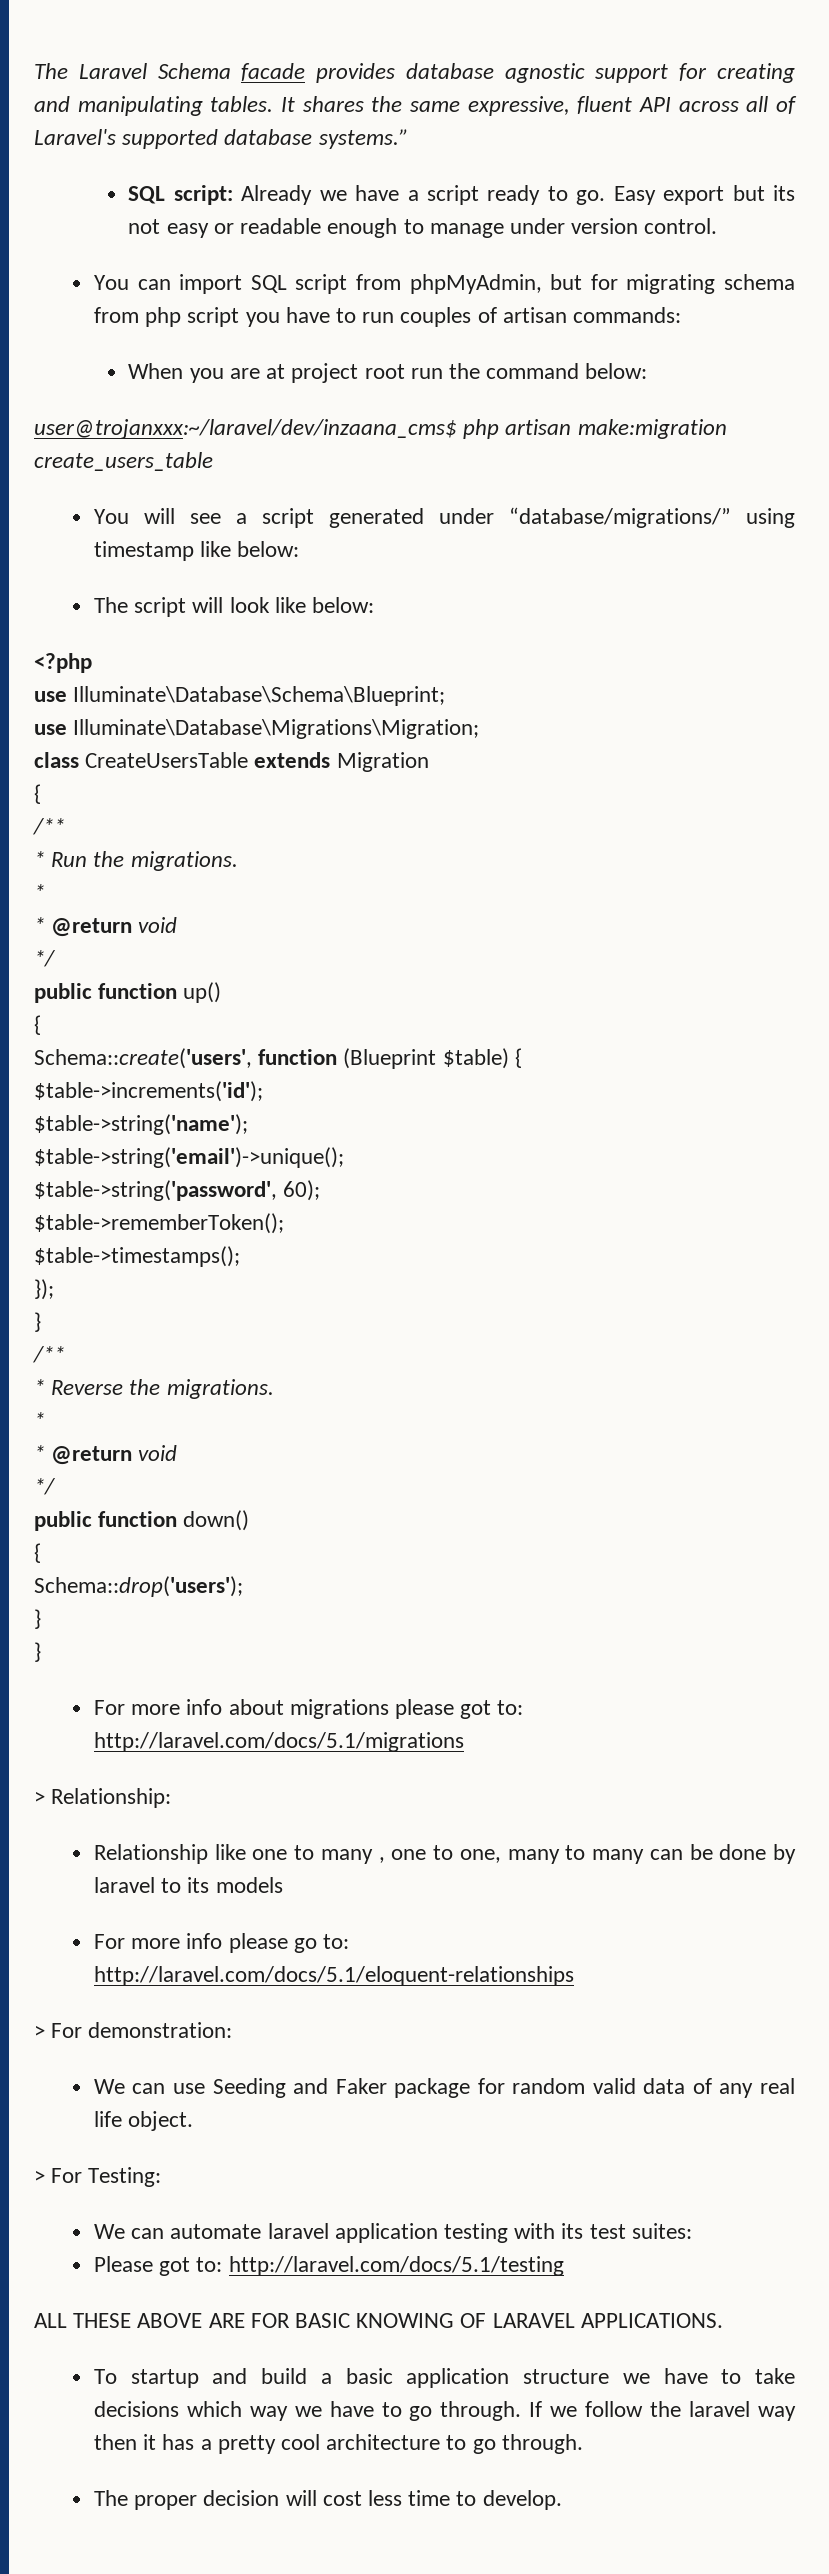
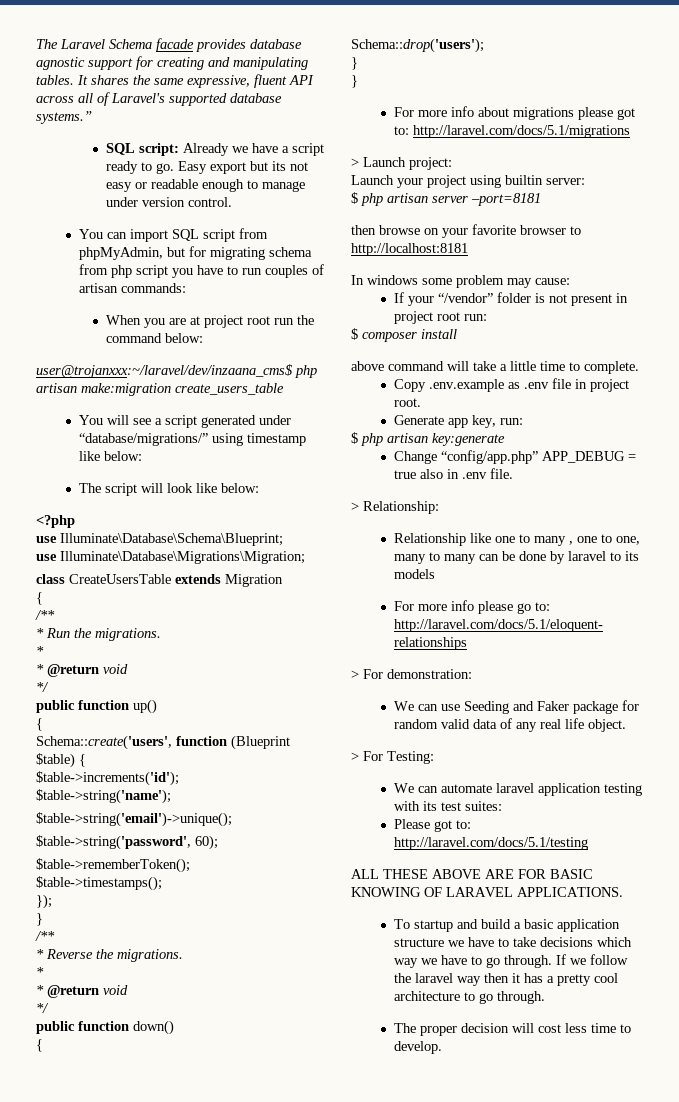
+ > Launch project:
+ Launch your project using builtin server:
+ $ php artisan server –port=8181
+ then browse on your favorite browser to http://localhost:8181
+ In windows some problem may cause:
+ If your “/vendor” folder is not present in project root run:
+ $ composer install
+ above command will take a little time to complete.
+ Copy .env.example as .env file in project root.
+ Generate app key, run:
+ $ php artisan key:generate
+ Change “config/app.php” APP_DEBUG = true also in .env file.

